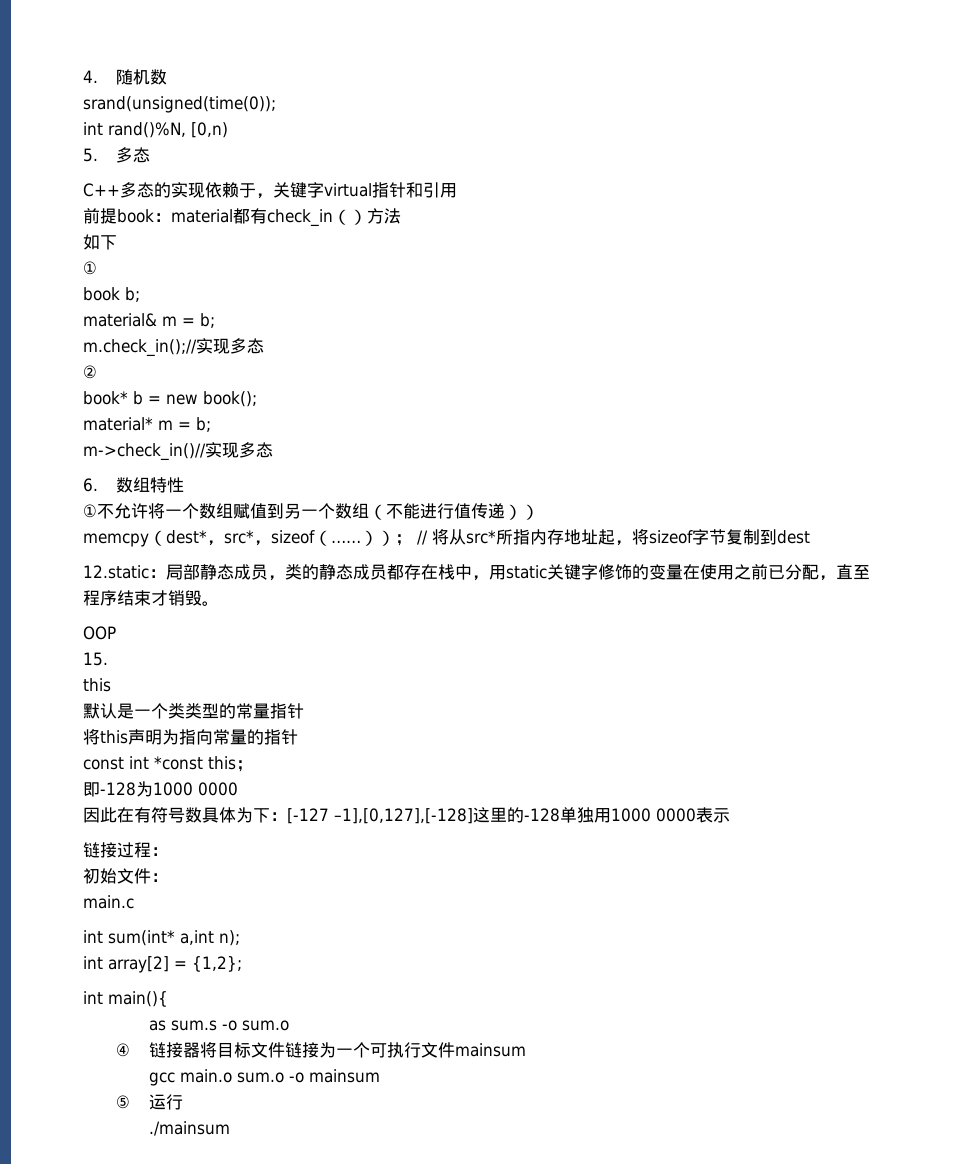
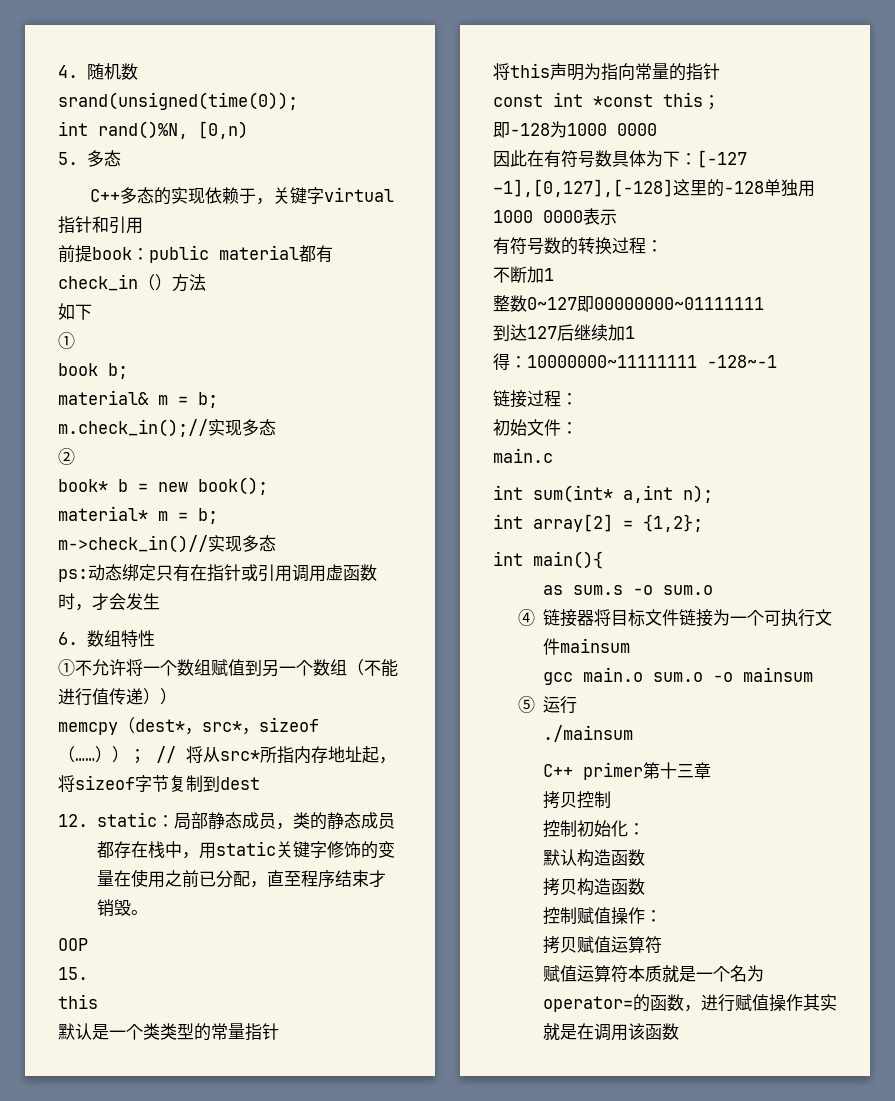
- 前提book：material都有check_in（）方法
+ 前提book：public material都有check_in（）方法
+ ps:动态绑定只有在指针或引用调用虚函数时，才会发生
- 12.static：局部静态成员，类的静态成员都存在栈中，用static关键字修饰的变量在使用之前已分配，直至程序结束才销毁。
+ 12. static：局部静态成员，类的静态成员都存在栈中，用static关键字修饰的变量在使用之前已分配，直至程序结束才销毁。
+ 有符号数的转换过程：
+ 不断加1
+ 整数0~127即00000000~01111111
+ 到达127后继续加1
+ 得：10000000~11111111 -128~-1
+ C++ primer第十三章
+ 拷贝控制
+ 控制初始化：
+ 默认构造函数
+ 拷贝构造函数
+ 控制赋值操作：
+ 拷贝赋值运算符
+ 赋值运算符本质就是一个名为operator=的函数，进行赋值操作其实就是在调用该函数

